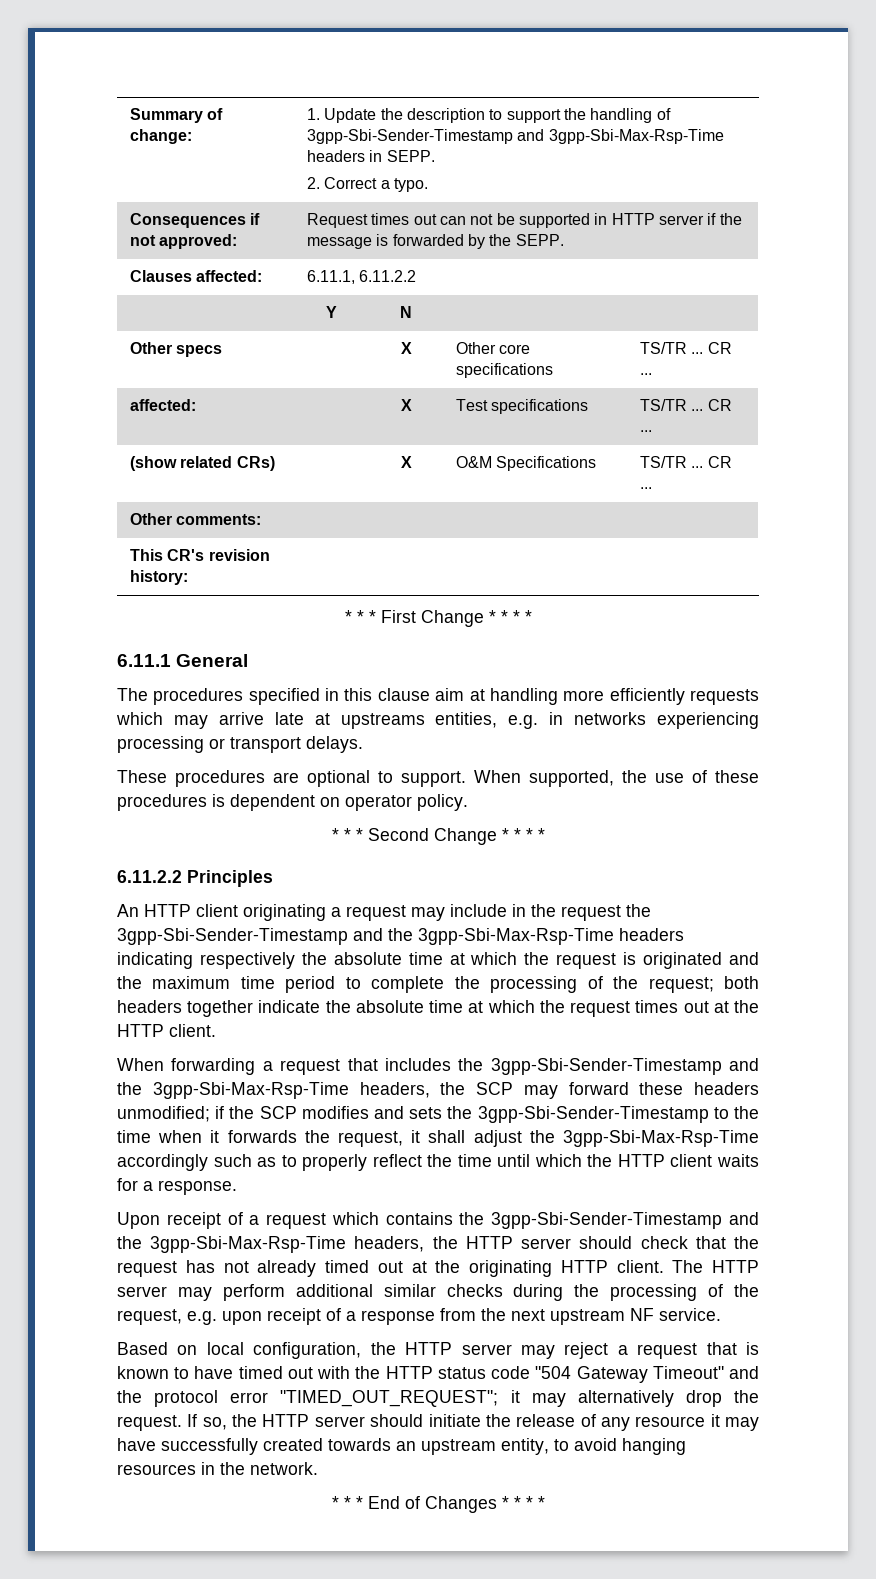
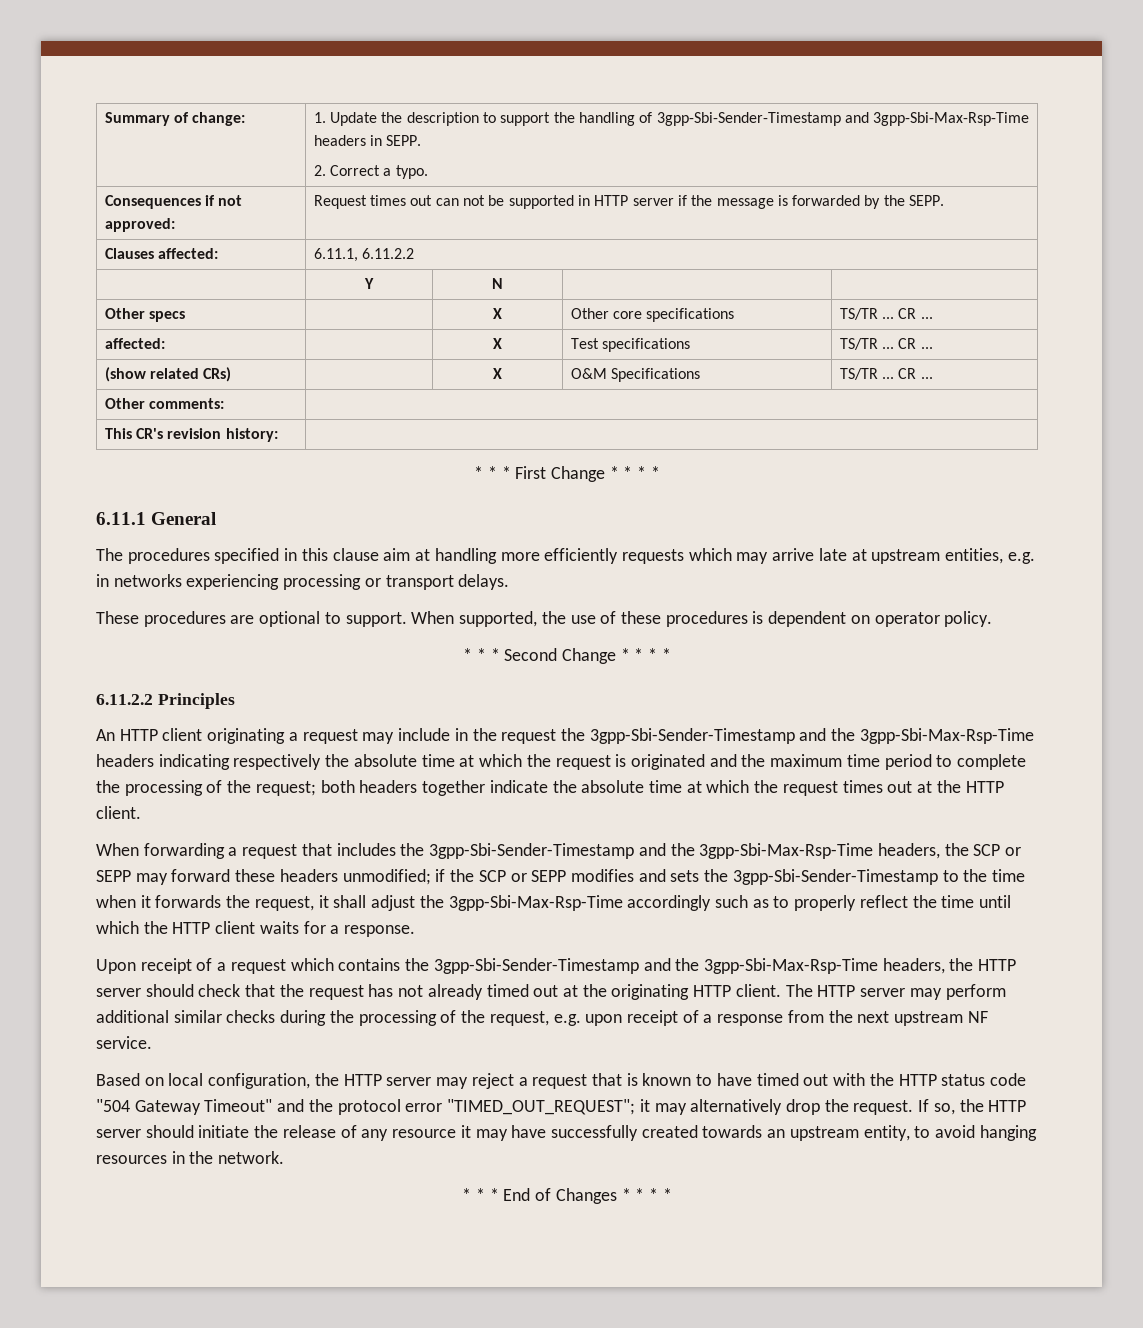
- The procedures specified in this clause aim at handling more efficiently requests which may arrive late at upstreams entities, e.g. in networks experiencing processing or transport delays.
+ The procedures specified in this clause aim at handling more efficiently requests which may arrive late at upstream entities, e.g. in networks experiencing processing or transport delays.
- When forwarding a request that includes the 3gpp-Sbi-Sender-Timestamp and the 3gpp-Sbi-Max-Rsp-Time headers, the SCP may forward these headers unmodified; if the SCP modifies and sets the 3gpp-Sbi-Sender-Timestamp to the time when it forwards the request, it shall adjust the 3gpp-Sbi-Max-Rsp-Time accordingly such as to properly reflect the time until which the HTTP client waits for a response.
+ When forwarding a request that includes the 3gpp-Sbi-Sender-Timestamp and the 3gpp-Sbi-Max-Rsp-Time headers, the SCP or SEPP may forward these headers unmodified; if the SCP or SEPP modifies and sets the 3gpp-Sbi-Sender-Timestamp to the time when it forwards the request, it shall adjust the 3gpp-Sbi-Max-Rsp-Time accordingly such as to properly reflect the time until which the HTTP client waits for a response.

